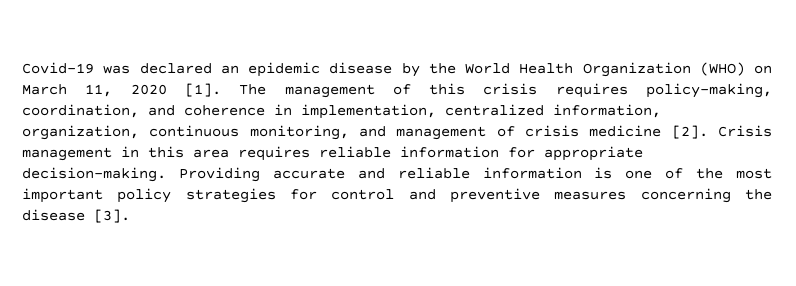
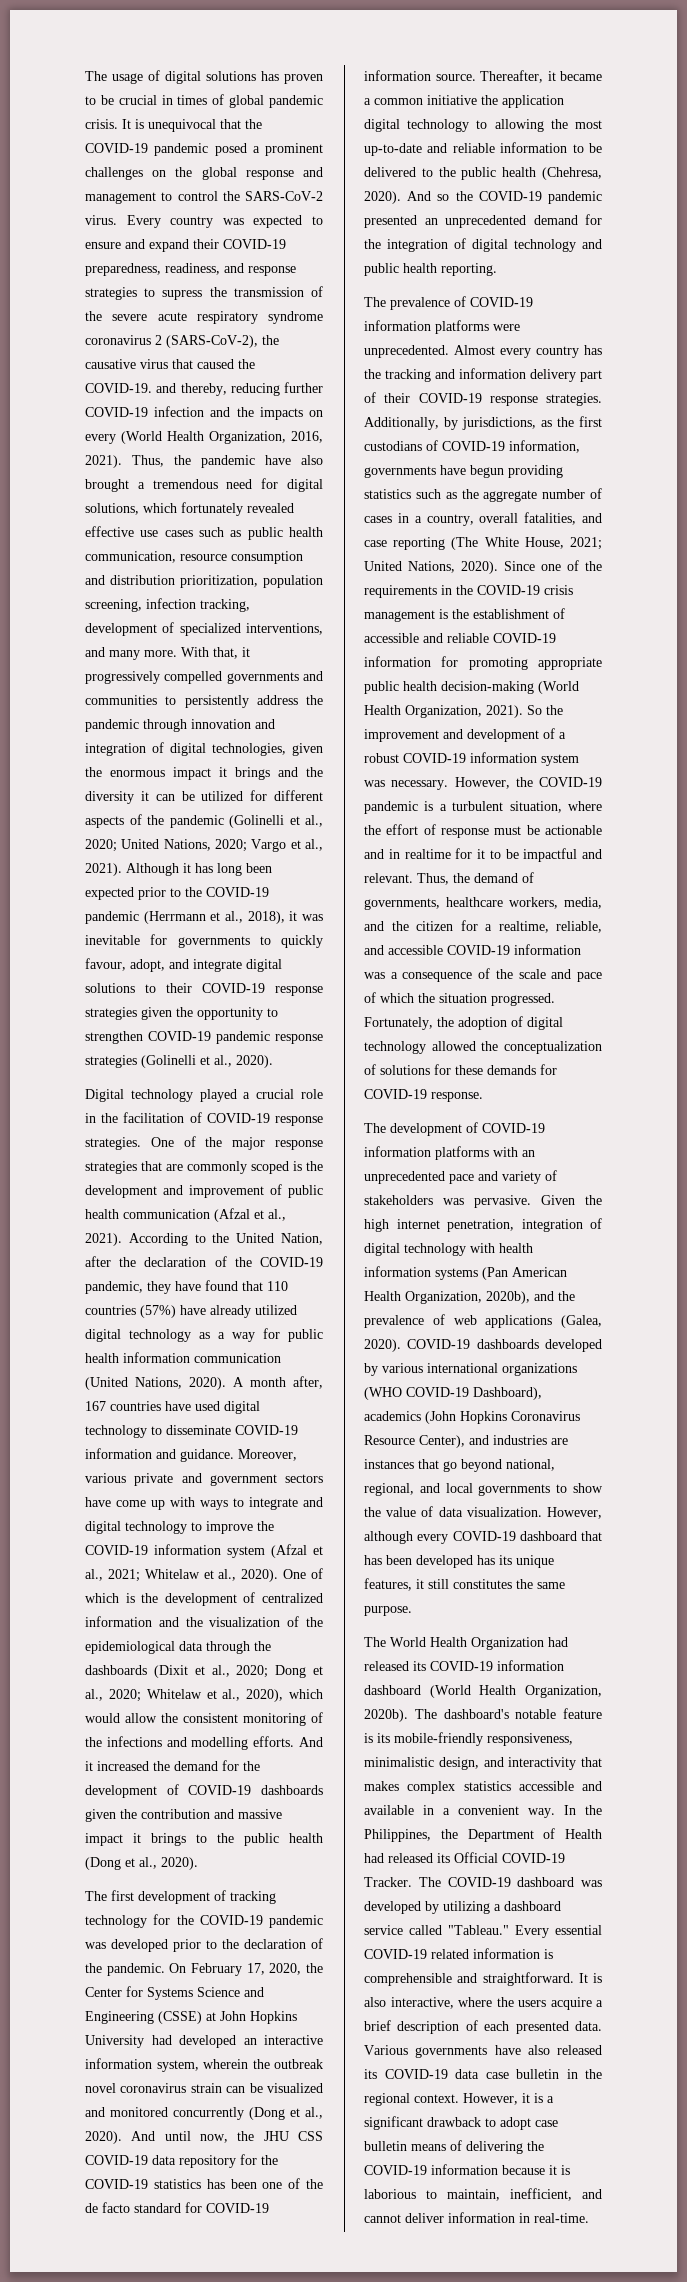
- Covid-19 was declared an epidemic disease by the World Health Organization (WHO) on March 11, 2020 [1]. The management of this crisis requires policy-making, coordination, and coherence in implementation, centralized information, organization, continuous monitoring, and management of crisis medicine [2]. Crisis management in this area requires reliable information for appropriate decision-making. Providing accurate and reliable information is one of the most important policy strategies for control and preventive measures concerning the disease [3].
+ The usage of digital solutions has proven to be crucial in times of global pandemic crisis. It is unequivocal that the COVID-19 pandemic posed a prominent challenges on the global response and management to control the SARS-CoV-2 virus. Every country was expected to ensure and expand their COVID-19 preparedness, readiness, and response strategies to supress the transmission of the severe acute respiratory syndrome coronavirus 2 (SARS-CoV-2), the causative virus that caused the COVID-19. and thereby, reducing further COVID-19 infection and the impacts on every (World Health Organization, 2016, 2021). Thus, the pandemic have also brought a tremendous need for digital solutions, which fortunately revealed effective use cases such as public health communication, resource consumption and distribution prioritization, population screening, infection tracking, development of specialized interventions, and many more. With that, it progressively compelled governments and communities to persistently address the pandemic through innovation and integration of digital technologies, given the enormous impact it brings and the diversity it can be utilized for different aspects of the pandemic (Golinelli et al., 2020; United Nations, 2020; Vargo et al., 2021). Although it has long been expected prior to the COVID-19 pandemic (Herrmann et al., 2018), it was inevitable for governments to quickly favour, adopt, and integrate digital solutions to their COVID-19 response strategies given the opportunity to strengthen COVID-19 pandemic response strategies (Golinelli et al., 2020).
+ Digital technology played a crucial role in the facilitation of COVID-19 response strategies. One of the major response strategies that are commonly scoped is the development and improvement of public health communication (Afzal et al., 2021). According to the United Nation, after the declaration of the COVID-19 pandemic, they have found that 110 countries (57%) have already utilized digital technology as a way for public health information communication (United Nations, 2020). A month after, 167 countries have used digital technology to disseminate COVID-19 information and guidance. Moreover, various private and government sectors have come up with ways to integrate and digital technology to improve the COVID-19 information system (Afzal et al., 2021; Whitelaw et al., 2020). One of which is the development of centralized information and the visualization of the epidemiological data through the dashboards (Dixit et al., 2020; Dong et al., 2020; Whitelaw et al., 2020), which would allow the consistent monitoring of the infections and modelling efforts. And it increased the demand for the development of COVID-19 dashboards given the contribution and massive impact it brings to the public health (Dong et al., 2020).
+ The first development of tracking technology for the COVID-19 pandemic was developed prior to the declaration of the pandemic. On February 17, 2020, the Center for Systems Science and Engineering (CSSE) at John Hopkins University had developed an interactive information system, wherein the outbreak novel coronavirus strain can be visualized and monitored concurrently (Dong et al., 2020). And until now, the JHU CSS COVID-19 data repository for the COVID-19 statistics has been one of the de facto standard for COVID-19 information source. Thereafter, it became a common initiative the application digital technology to allowing the most up-to-date and reliable information to be delivered to the public health (Chehresa, 2020). And so the COVID-19 pandemic presented an unprecedented demand for the integration of digital technology and public health reporting.
+ The prevalence of COVID-19 information platforms were unprecedented. Almost every country has the tracking and information delivery part of their COVID-19 response strategies. Additionally, by jurisdictions, as the first custodians of COVID-19 information, governments have begun providing statistics such as the aggregate number of cases in a country, overall fatalities, and case reporting (The White House, 2021; United Nations, 2020). Since one of the requirements in the COVID-19 crisis management is the establishment of accessible and reliable COVID-19 information for promoting appropriate public health decision-making (World Health Organization, 2021). So the improvement and development of a robust COVID-19 information system was necessary. However, the COVID-19 pandemic is a turbulent situation, where the effort of response must be actionable and in realtime for it to be impactful and relevant. Thus, the demand of governments, healthcare workers, media, and the citizen for a realtime, reliable, and accessible COVID-19 information was a consequence of the scale and pace of which the situation progressed. Fortunately, the adoption of digital technology allowed the conceptualization of solutions for these demands for COVID-19 response.
+ The development of COVID-19 information platforms with an unprecedented pace and variety of stakeholders was pervasive. Given the high internet penetration, integration of digital technology with health information systems (Pan American Health Organization, 2020b), and the prevalence of web applications (Galea, 2020). COVID-19 dashboards developed by various international organizations (WHO COVID-19 Dashboard), academics (John Hopkins Coronavirus Resource Center), and industries are instances that go beyond national, regional, and local governments to show the value of data visualization. However, although every COVID-19 dashboard that has been developed has its unique features, it still constitutes the same purpose.
+ The World Health Organization had released its COVID-19 information dashboard (World Health Organization, 2020b). The dashboard's notable feature is its mobile-friendly responsiveness, minimalistic design, and interactivity that makes complex statistics accessible and available in a convenient way. In the Philippines, the Department of Health had released its Official COVID-19 Tracker. The COVID-19 dashboard was developed by utilizing a dashboard service called "Tableau." Every essential COVID-19 related information is comprehensible and straightforward. It is also interactive, where the users acquire a brief description of each presented data. Various governments have also released its COVID-19 data case bulletin in the regional context. However, it is a significant drawback to adopt case bulletin means of delivering the COVID-19 information because it is laborious to maintain, inefficient, and cannot deliver information in real-time.

